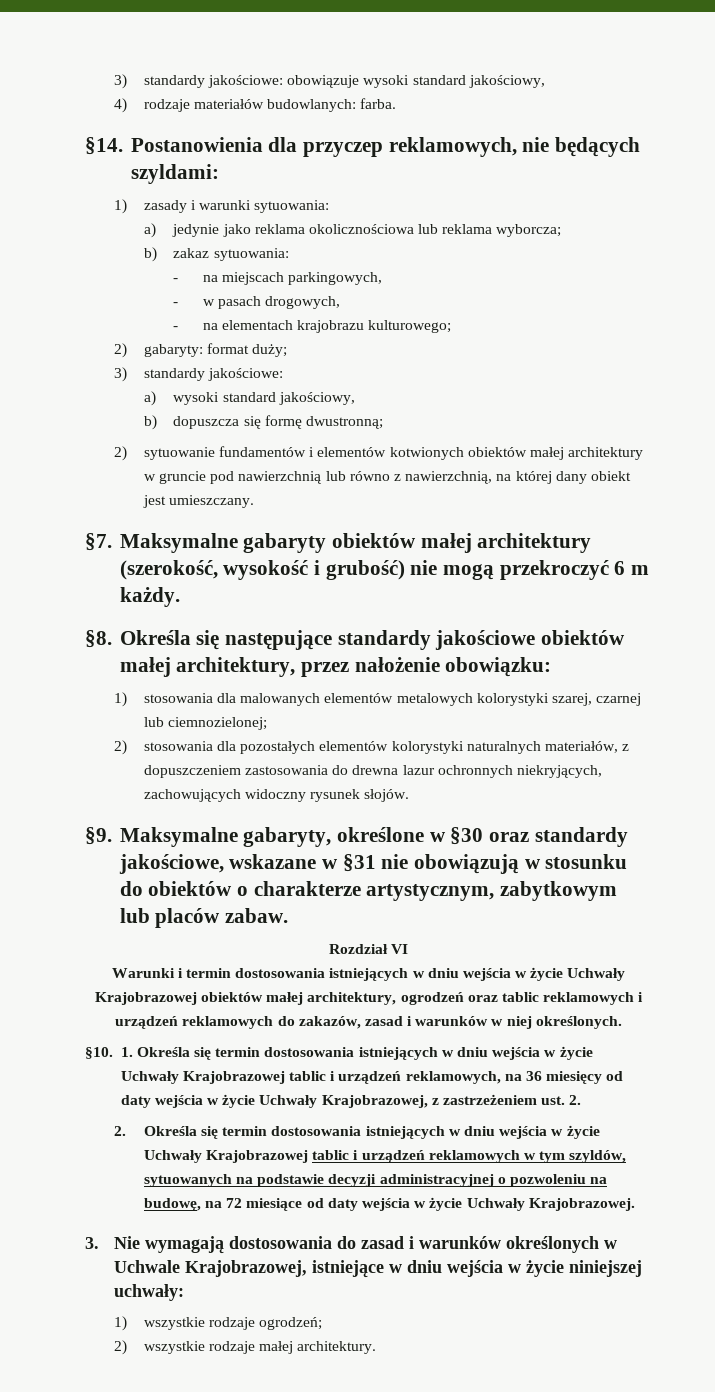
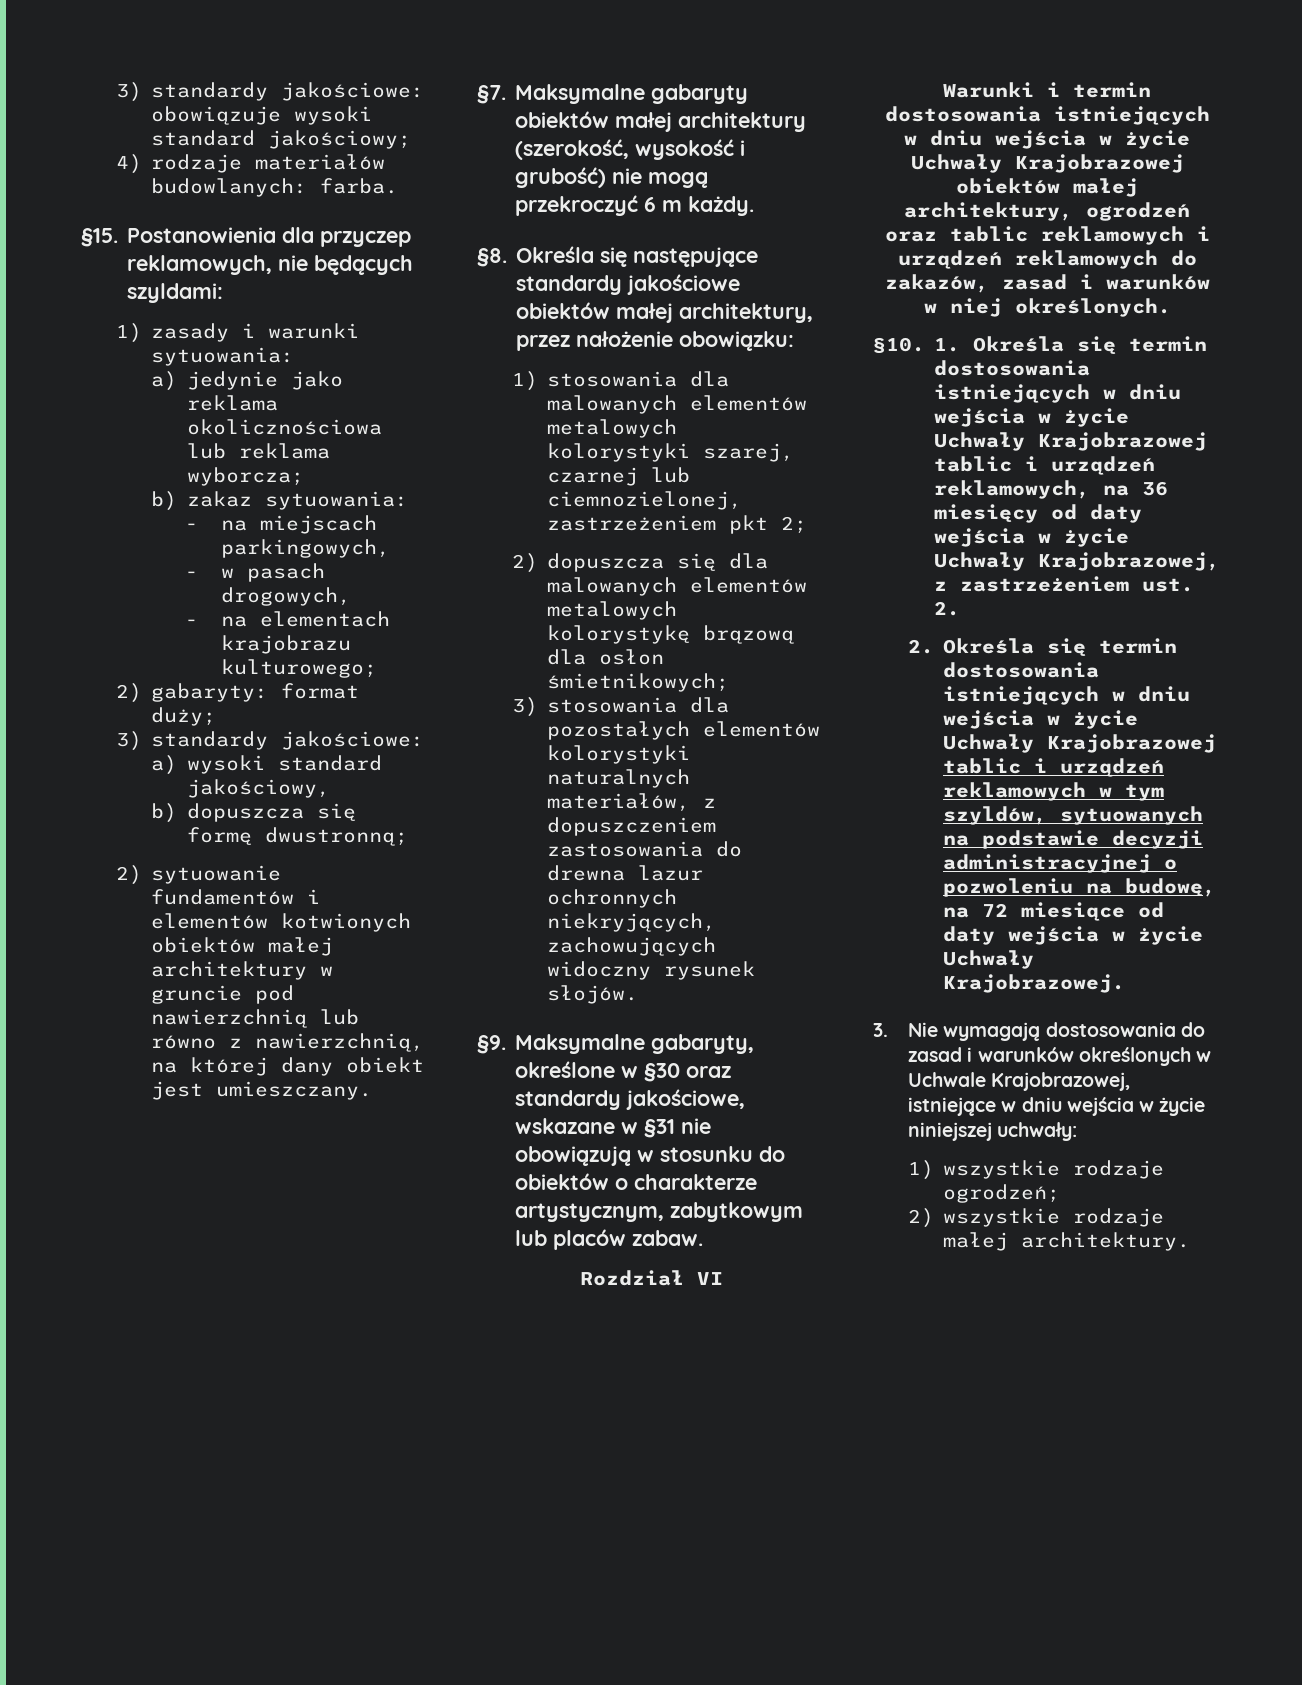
- 3) standardy jakościowe: obowiązuje wysoki standard jakościowy,
+ 3) standardy jakościowe: obowiązuje wysoki standard jakościowy;
- §14.
+ §15.
- 1) stosowania dla malowanych elementów metalowych kolorystyki szarej, czarnej lub ciemnozielonej;
- 2) stosowania dla pozostałych elementów kolorystyki naturalnych materiałów, z dopuszczeniem zastosowania do drewna lazur ochronnych niekryjących, zachowujących widoczny rysunek słojów.
+ 1) stosowania dla malowanych elementów metalowych kolorystyki szarej, czarnej lub ciemnozielonej, zastrzeżeniem pkt 2;
+ 2) dopuszcza się dla malowanych elementów metalowych kolorystykę brązową dla osłon śmietnikowych;
+ 3) stosowania dla pozostałych elementów kolorystyki naturalnych materiałów, z dopuszczeniem zastosowania do drewna lazur ochronnych niekryjących, zachowujących widoczny rysunek słojów.

